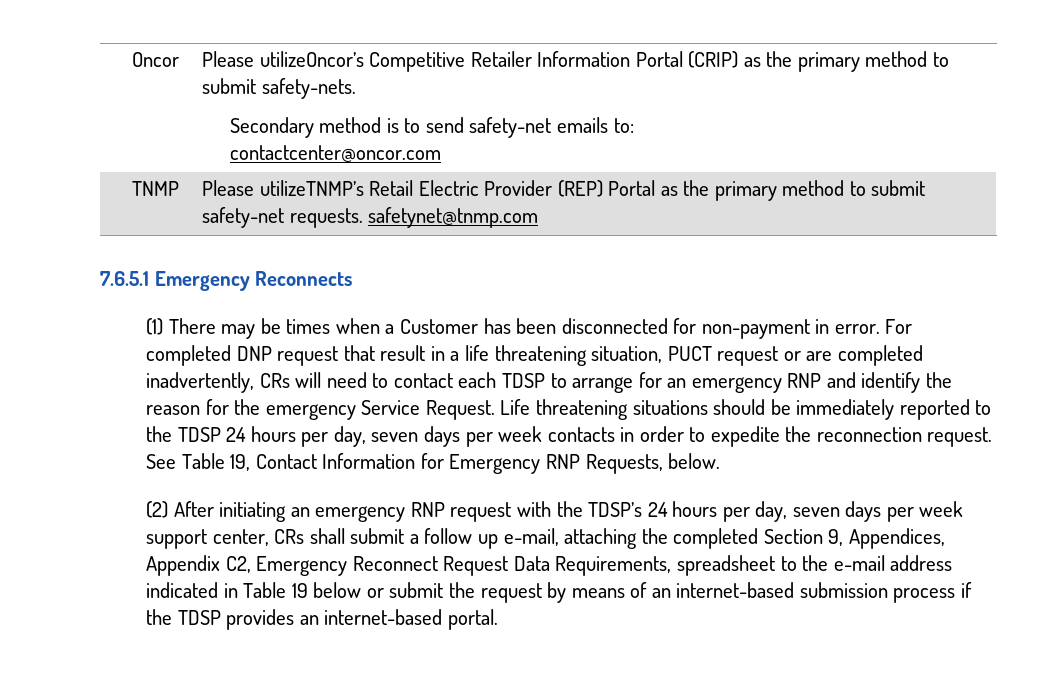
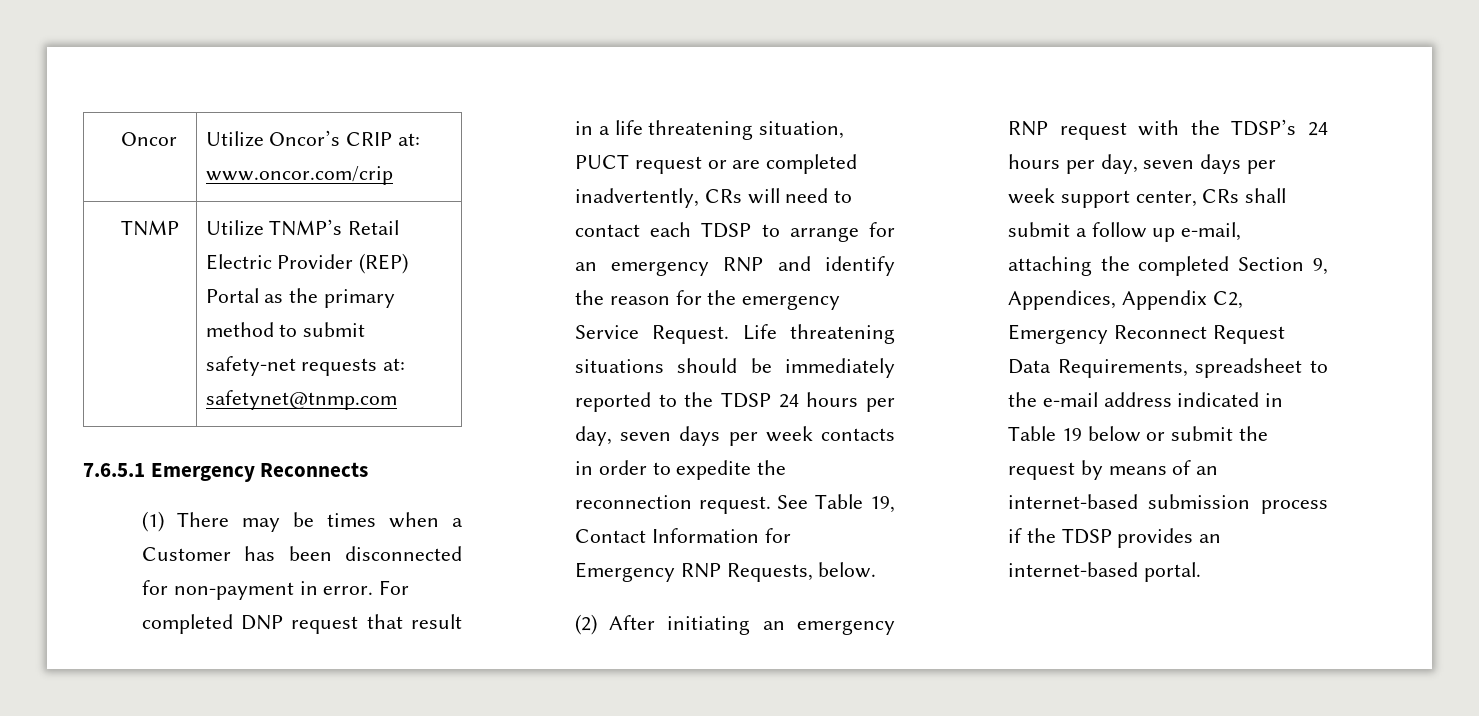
- Oncor | Please utilizeOncor’s Competitive Retailer Information Portal (CRIP) as the primary method to submit safety-nets.
- Secondary method is to send safety-net emails to:
- contactcenter@oncor.com
+ Oncor | Utilize Oncor’s CRIP at: www.oncor.com/crip
- TNMP | Please utilizeTNMP’s Retail Electric Provider (REP) Portal as the primary method to submit safety-net requests. safetynet@tnmp.com
+ TNMP | Utilize TNMP’s Retail Electric Provider (REP) Portal as the primary method to submit safety-net requests at: safetynet@tnmp.com

